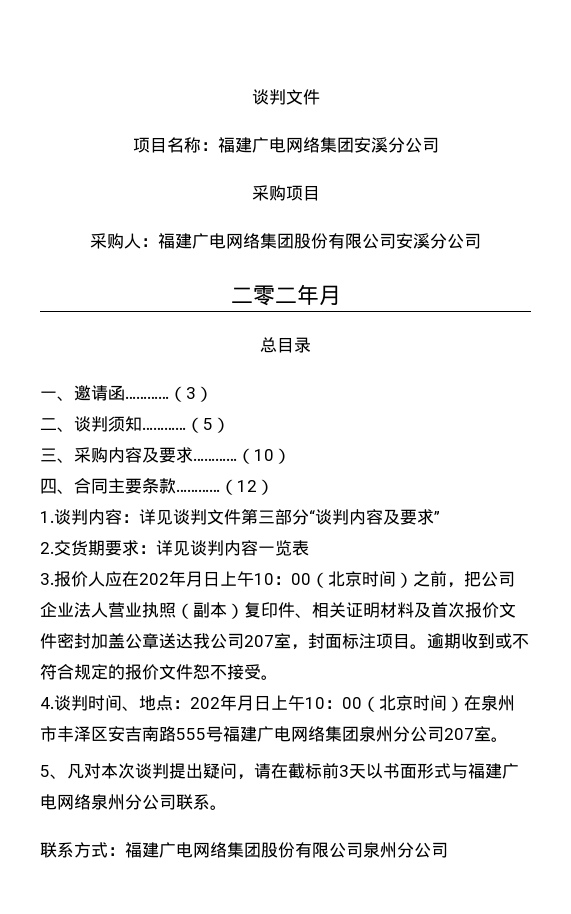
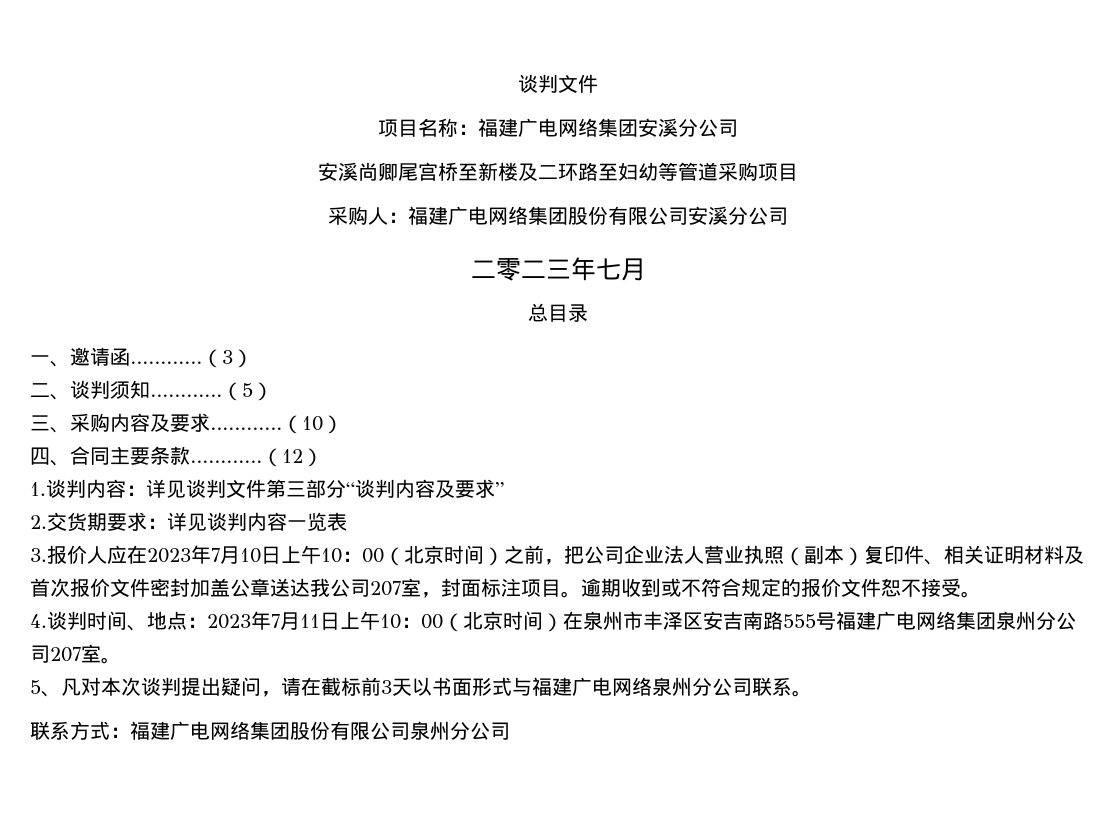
- 采购项目
+ 安溪尚卿尾宫桥至新楼及二环路至妇幼等管道采购项目
- 二零二年月
+ 二零二三年七月
- 3.报价人应在202年月日上午10：00（北京时间）之前，把公司企业法人营业执照（副本）复印件、相关证明材料及首次报价文件密封加盖公章送达我公司207室，封面标注项目。
+ 3.报价人应在2023年7月10日上午10：00（北京时间）之前，把公司企业法人营业执照（副本）复印件、相关证明材料及首次报价文件密封加盖公章送达我公司207室，封面标注项目。
- 4.谈判时间、地点：202年月日上午10：00（北京时间）在泉州市丰泽区安吉南路555号福建广电网络集团泉州分公司207室。
+ 4.谈判时间、地点：2023年7月11日上午10：00（北京时间）在泉州市丰泽区安吉南路555号福建广电网络集团泉州分公司207室。

